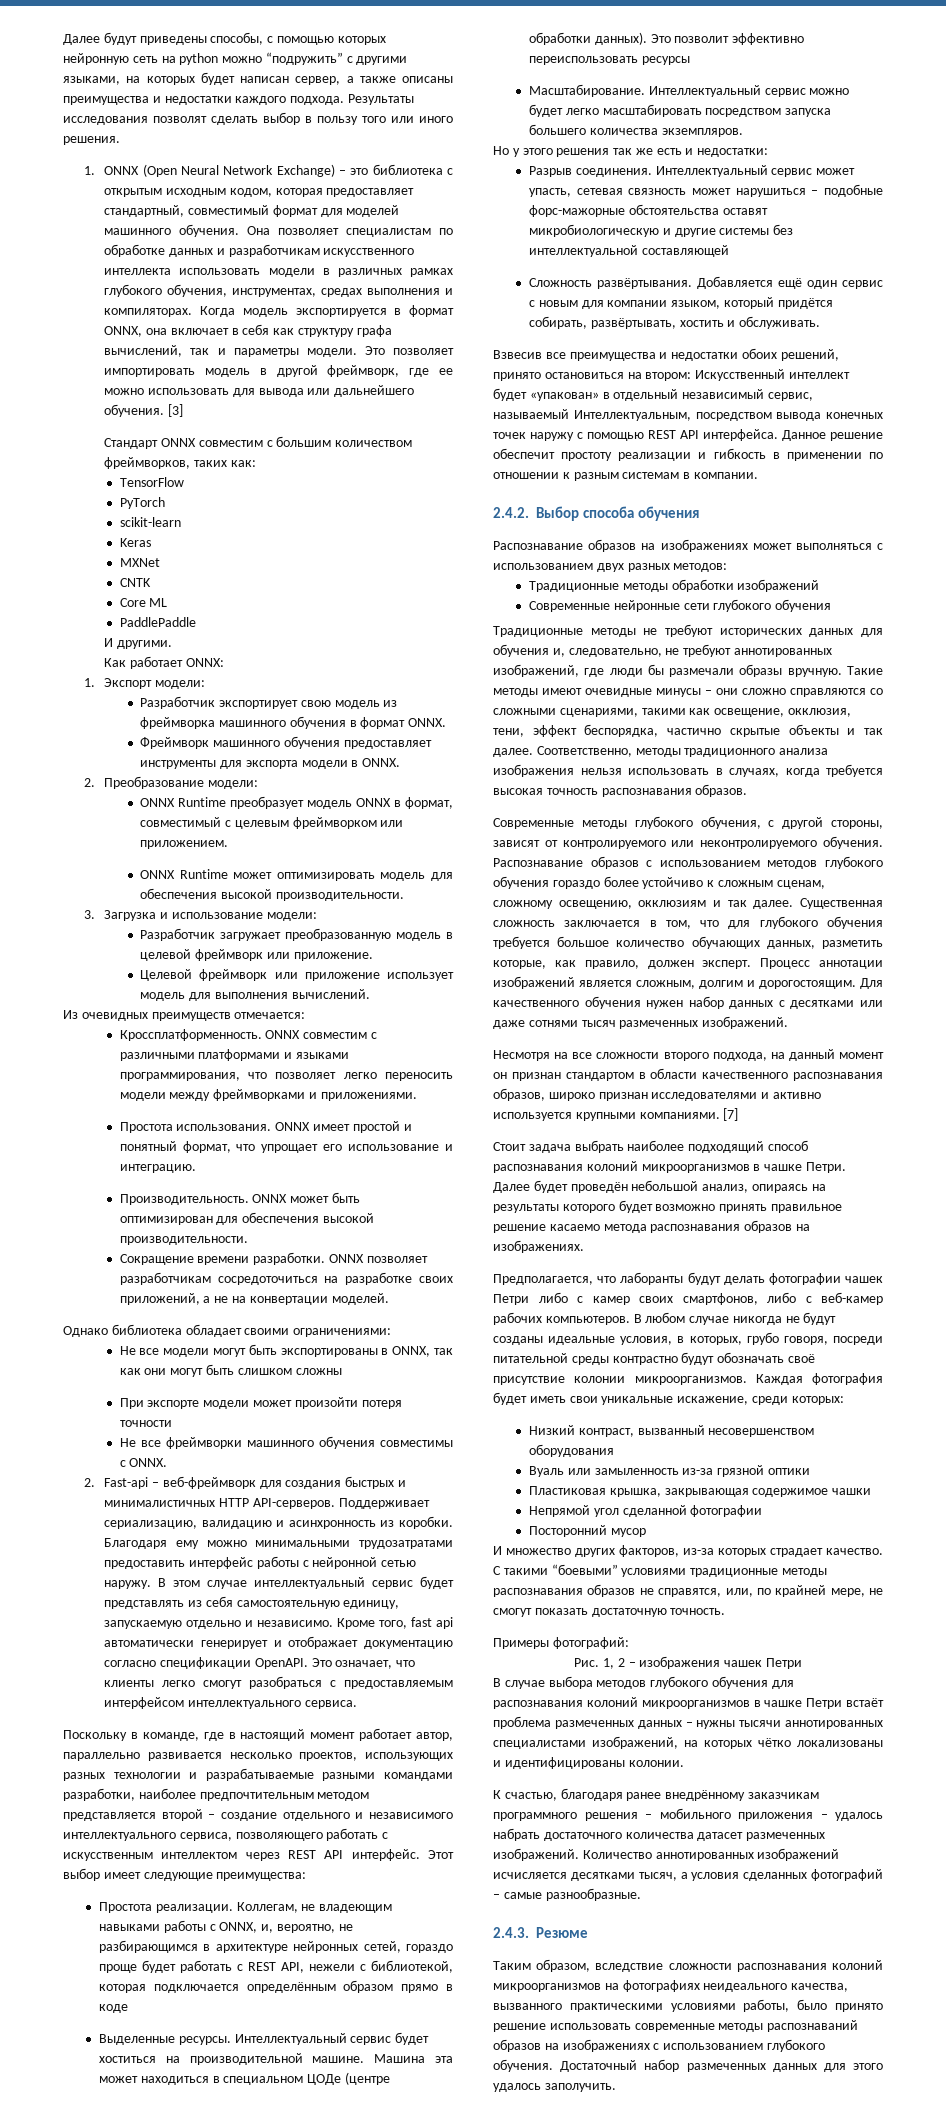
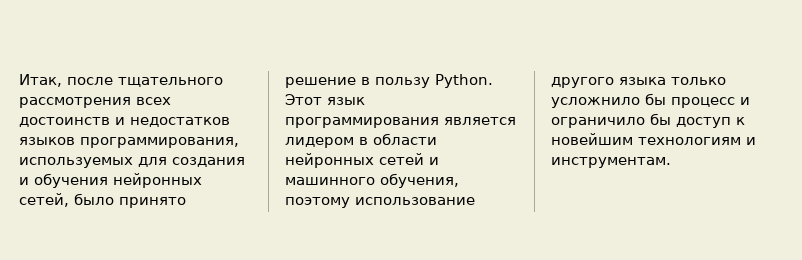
- Далее будут приведены способы, с помощью которых нейронную сеть на python можно “подружить” с другими языками, на которых будет написан сервер, а также описаны преимущества и недостатки каждого подхода. Результаты исследования позволят сделать выбор в пользу того или иного решения.
- 1. ONNX (Open Neural Network Exchange) – это библиотека с открытым исходным кодом, которая предоставляет стандартный, совместимый формат для моделей машинного обучения. Она позволяет специалистам по обработке данных и разработчикам искусственного интеллекта использовать модели в различных рамках глубокого обучения, инструментах, средах выполнения и компиляторах. Когда модель экспортируется в формат ONNX, она включает в себя как структуру графа вычислений, так и параметры модели. Это позволяет импортировать модель в другой фреймворк, где ее можно использовать для вывода или дальнейшего обучения. [3]
- Стандарт ONNX совместим с большим количеством фреймворков, таких как:
- TensorFlow
- PyTorch
- scikit-learn
- Keras
- MXNet
- CNTK
- Core ML
- PaddlePaddle
- И другими.
- Как работает ONNX:
- 1. Экспорт модели:
- Разработчик экспортирует свою модель из фреймворка машинного обучения в формат ONNX.
- Фреймворк машинного обучения предоставляет инструменты для экспорта модели в ONNX.
- 2. Преобразование модели:
- ONNX Runtime преобразует модель ONNX в формат, совместимый с целевым фреймворком или приложением.
- ONNX Runtime может оптимизировать модель для обеспечения высокой производительности.
- 3. Загрузка и использование модели:
- Разработчик загружает преобразованную модель в целевой фреймворк или приложение.
- Целевой фреймворк или приложение использует модель для выполнения вычислений.
- Из очевидных преимуществ отмечается:
- Кроссплатформенность. ONNX совместим с различными платформами и языками программирования, что позволяет легко переносить модели между фреймворками и приложениями.
- Простота использования. ONNX имеет простой и понятный формат, что упрощает его использование и интеграцию.
- Производительность. ONNX может быть оптимизирован для обеспечения высокой производительности.
- Сокращение времени разработки. ONNX позволяет разработчикам сосредоточиться на разработке своих приложений, а не на конвертации моделей.
- Однако библиотека обладает своими ограничениями:
- Не все модели могут быть экспортированы в ONNX, так как они могут быть слишком сложны
- При экспорте модели может произойти потеря точности
- Не все фреймворки машинного обучения совместимы с ONNX.
- 2. Fast-api – веб-фреймворк для создания быстрых и минималистичных HTTP API-серверов. Поддерживает сериализацию, валидацию и асинхронность из коробки. Благодаря ему можно минимальными трудозатратами предоставить интерфейс работы с нейронной сетью наружу. В этом случае интеллектуальный сервис будет представлять из себя самостоятельную единицу, запускаемую отдельно и независимо. Кроме того, fast api автоматически генерирует и отображает документацию согласно спецификации OpenAPI. Это означает, что клиенты легко смогут разобраться с предоставляемым интерфейсом интеллектуального сервиса.
- Поскольку в команде, где в настоящий момент работает автор, параллельно развивается несколько проектов, использующих разных технологии и разрабатываемые разными командами разработки, наиболее предпочтительным методом представляется второй – создание отдельного и независимого интеллектуального сервиса, позволяющего работать с искусственным интеллектом через REST API интерфейс. Этот выбор имеет следующие преимущества:
- Простота реализации. Коллегам, не владеющим навыками работы с ONNX, и, вероятно, не разбирающимся в архитектуре нейронных сетей, гораздо проще будет работать с REST API, нежели с библиотекой, которая подключается определённым образом прямо в коде
- Выделенные ресурсы. Интеллектуальный сервис будет хоститься на производительной машине. Машина эта может находиться в специальном ЦОДе (центре обработки данных). Это позволит эффективно переиспользовать ресурсы
- Масштабирование. Интеллектуальный сервис можно будет легко масштабировать посредством запуска большего количества экземпляров.
- Но у этого решения так же есть и недостатки:
- Разрыв соединения. Интеллектуальный сервис может упасть, сетевая связность может нарушиться – подобные форс-мажорные обстоятельства оставят микробиологическую и другие системы без интеллектуальной составляющей
- Сложность развёртывания. Добавляется ещё один сервис с новым для компании языком, который придётся собирать, развёртывать, хостить и обслуживать.
- Взвесив все преимущества и недостатки обоих решений, принято остановиться на втором: Искусственный интеллект будет «упакован» в отдельный независимый сервис, называемый Интеллектуальным, посредством вывода конечных точек наружу с помощью REST API интерфейса. Данное решение обеспечит простоту реализации и гибкость в применении по отношении к разным системам в компании.
- 2.4.2. Выбор способа обучения
- Распознавание образов на изображениях может выполняться с использованием двух разных методов:
- Традиционные методы обработки изображений
- Современные нейронные сети глубокого обучения
- Традиционные методы не требуют исторических данных для обучения и, следовательно, не требуют аннотированных изображений, где люди бы размечали образы вручную. Такие методы имеют очевидные минусы – они сложно справляются со сложными сценариями, такими как освещение, окклюзия, тени, эффект беспорядка, частично скрытые объекты и так далее. Соответственно, методы традиционного анализа изображения нельзя использовать в случаях, когда требуется высокая точность распознавания образов.
- Современные методы глубокого обучения, с другой стороны, зависят от контролируемого или неконтролируемого обучения. Распознавание образов с использованием методов глубокого обучения гораздо более устойчиво к сложным сценам, сложному освещению, окклюзиям и так далее. Существенная сложность заключается в том, что для глубокого обучения требуется большое количество обучающих данных, разметить которые, как правило, должен эксперт. Процесс аннотации изображений является сложным, долгим и дорогостоящим. Для качественного обучения нужен набор данных с десятками или даже сотнями тысяч размеченных изображений.
- Несмотря на все сложности второго подхода, на данный момент он признан стандартом в области качественного распознавания образов, широко признан исследователями и активно используется крупными компаниями. [7]
- Стоит задача выбрать наиболее подходящий способ распознавания колоний микроорганизмов в чашке Петри. Далее будет проведён небольшой анализ, опираясь на результаты которого будет возможно принять правильное решение касаемо метода распознавания образов на изображениях.
- Предполагается, что лаборанты будут делать фотографии чашек Петри либо с камер своих смартфонов, либо с веб-камер рабочих компьютеров. В любом случае никогда не будут созданы идеальные условия, в которых, грубо говоря, посреди питательной среды контрастно будут обозначать своё присутствие колонии микроорганизмов. Каждая фотография будет иметь свои уникальные искажение, среди которых:
- Низкий контраст, вызванный несовершенством оборудования
- Вуаль или замыленность из-за грязной оптики
- Пластиковая крышка, закрывающая содержимое чашки
- Непрямой угол сделанной фотографии
- Посторонний мусор
- И множество других факторов, из-за которых страдает качество. С такими “боевыми” условиями традиционные методы распознавания образов не справятся, или, по крайней мере, не смогут показать достаточную точность.
- Примеры фотографий:
- Рис. 1, 2 – изображения чашек Петри
- В случае выбора методов глубокого обучения для распознавания колоний микроорганизмов в чашке Петри встаёт проблема размеченных данных – нужны тысячи аннотированных специалистами изображений, на которых чётко локализованы и идентифицированы колонии.
- К счастью, благодаря ранее внедрённому заказчикам программного решения – мобильного приложения – удалось набрать достаточного количества датасет размеченных изображений. Количество аннотированных изображений исчисляется десятками тысяч, а условия сделанных фотографий – самые разнообразные.
- 2.4.3. Резюме
- Таким образом, вследствие сложности распознавания колоний микроорганизмов на фотографиях неидеального качества, вызванного практическими условиями работы, было принято решение использовать современные методы распознаваний образов на изображениях с использованием глубокого обучения. Достаточный набор размеченных данных для этого удалось заполучить.
+ Итак, после тщательного рассмотрения всех достоинств и недостатков языков программирования, используемых для создания и обучения нейронных сетей, было принято решение в пользу Python. Этот язык программирования является лидером в области нейронных сетей и машинного обучения, поэтому использование другого языка только усложнило бы процесс и ограничило бы доступ к новейшим технологиям и инструментам.

